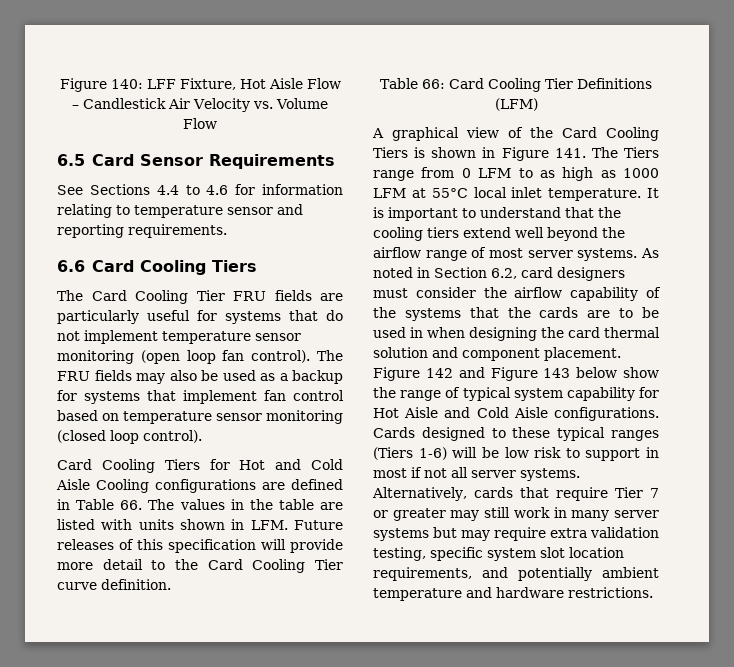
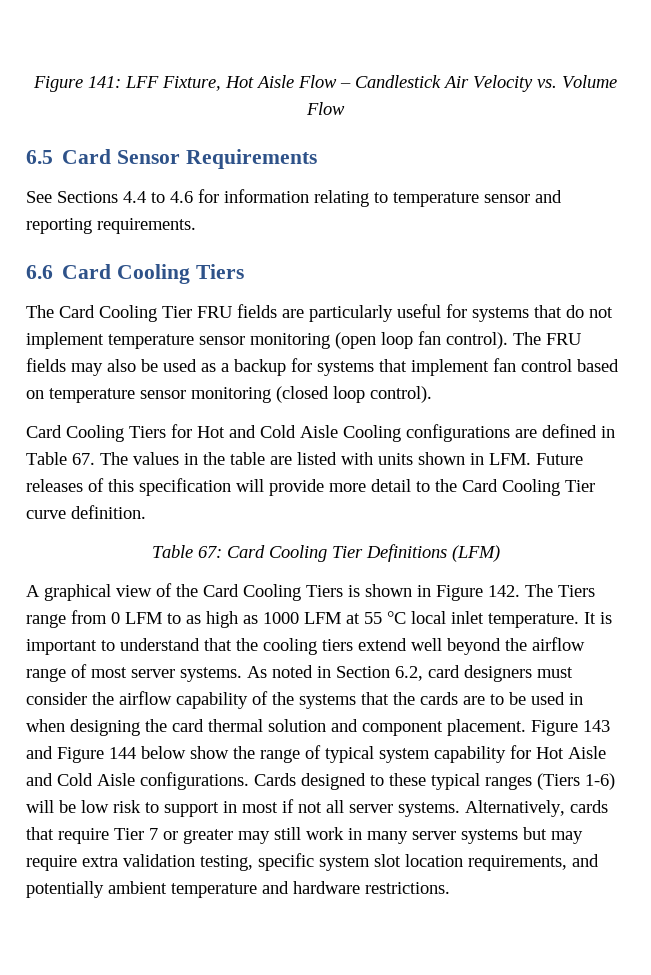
- Figure 140: LFF Fixture, Hot Aisle Flow – Candlestick Air Velocity vs. Volume Flow
+ Figure 141: LFF Fixture, Hot Aisle Flow – Candlestick Air Velocity vs. Volume Flow
- Card Cooling Tiers for Hot and Cold Aisle Cooling configurations are defined in Table 66. The values in the table are listed with units shown in LFM. Future releases of this specification will provide more detail to the Card Cooling Tier curve definition.
+ Card Cooling Tiers for Hot and Cold Aisle Cooling configurations are defined in Table 67. The values in the table are listed with units shown in LFM. Future releases of this specification will provide more detail to the Card Cooling Tier curve definition.
- Table 66: Card Cooling Tier Definitions (LFM)
+ Table 67: Card Cooling Tier Definitions (LFM)
- A graphical view of the Card Cooling Tiers is shown in Figure 141. The Tiers range from 0 LFM to as high as 1000 LFM at 55°C local inlet temperature.
+ A graphical view of the Card Cooling Tiers is shown in Figure 142. The Tiers range from 0 LFM to as high as 1000 LFM at 55 °C local inlet temperature.
- Figure 142 and Figure 143 below show the range of typical system capability for Hot Aisle and Cold Aisle configurations.
+ Figure 143 and Figure 144 below show the range of typical system capability for Hot Aisle and Cold Aisle configurations.

